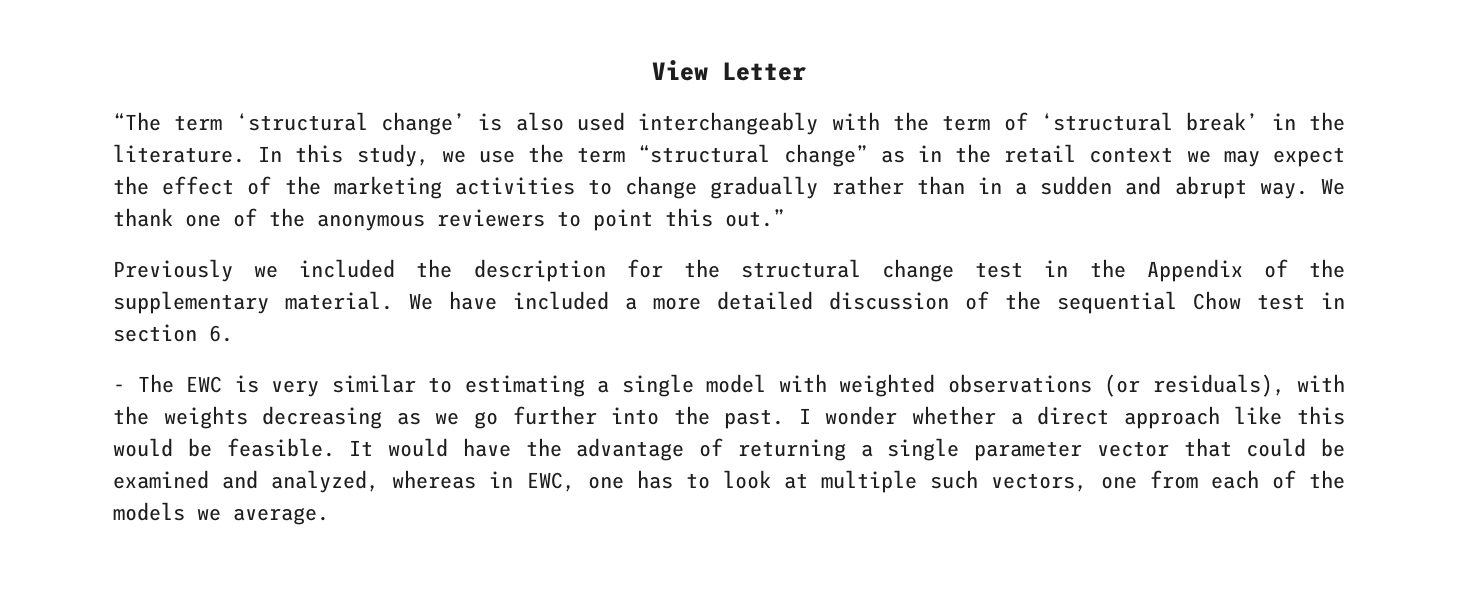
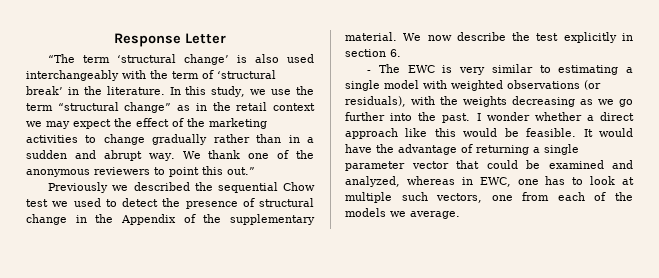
- View Letter
+ Response Letter
- Previously we included the description for the structural change test in the Appendix of the supplementary material.
+ Previously we described the sequential Chow test we used to detect the presence of structural change in the Appendix of the supplementary material.
- We have included a more detailed discussion of the sequential Chow test in section 6.
+ We now describe the test explicitly in section 6.

